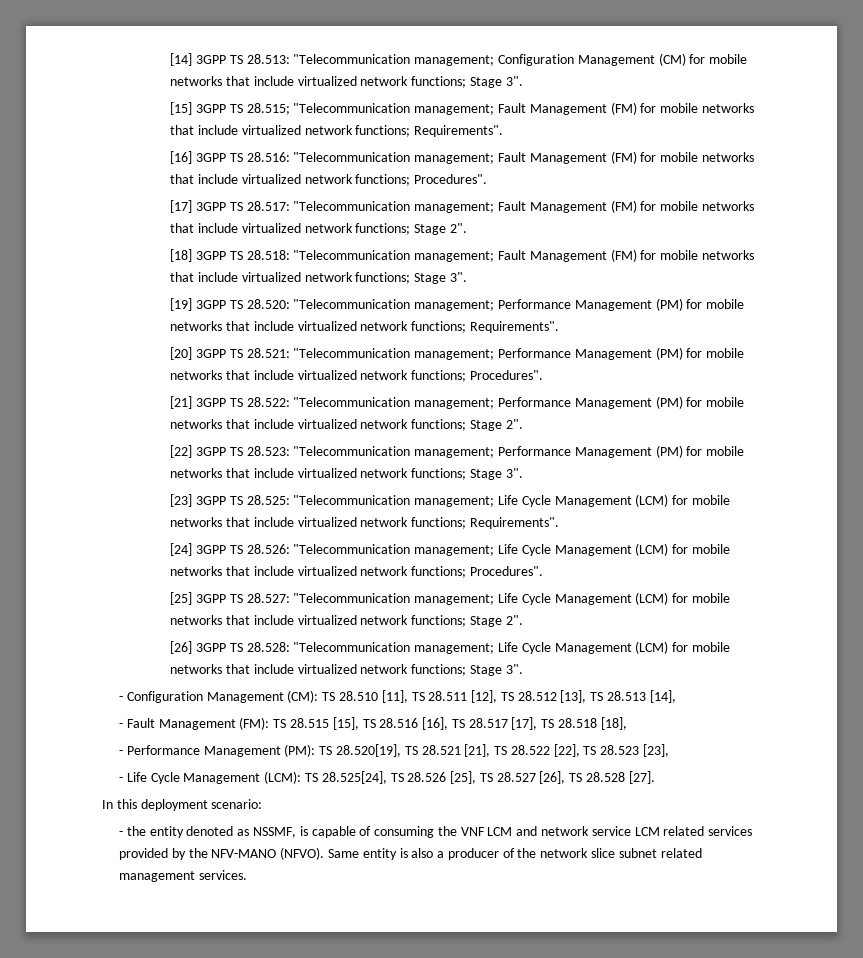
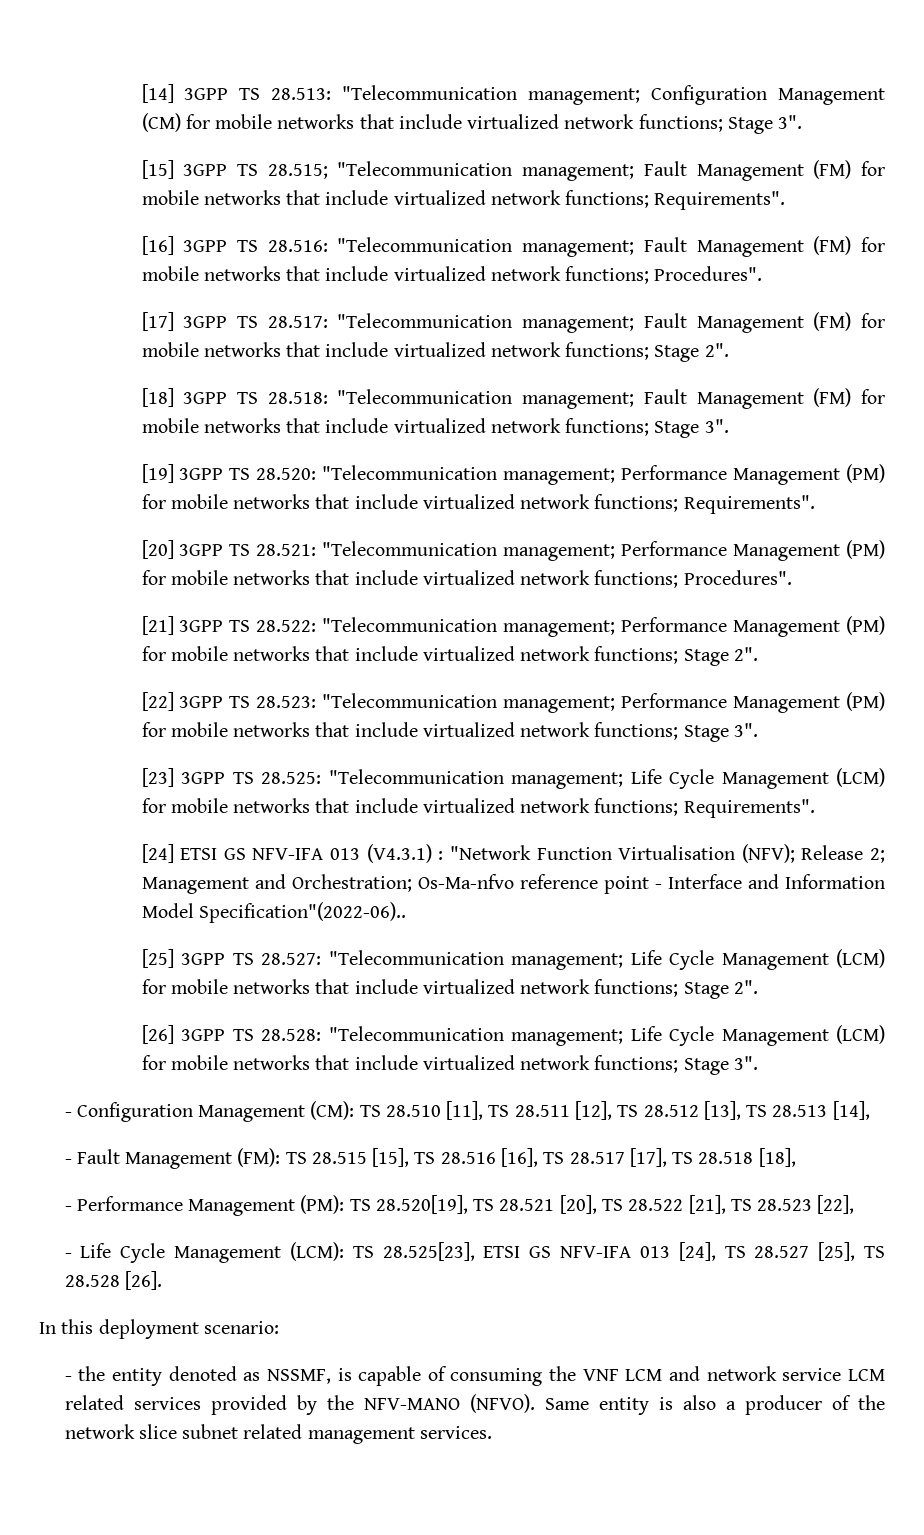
- [24] 3GPP TS 28.526: "Telecommunication management; Life Cycle Management (LCM) for mobile networks that include virtualized network functions; Procedures".
+ [24] ETSI GS NFV-IFA 013 (V4.3.1) : "Network Function Virtualisation (NFV); Release 2; Management and Orchestration; Os-Ma-nfvo reference point - Interface and Information Model Specification"(2022-06)..
- - Performance Management (PM): TS 28.520[19], TS 28.521 [21], TS 28.522 [22], TS 28.523 [23],
+ - Performance Management (PM): TS 28.520[19], TS 28.521 [20], TS 28.522 [21], TS 28.523 [22],
- - Life Cycle Management (LCM): TS 28.525[24], TS 28.526 [25], TS 28.527 [26], TS 28.528 [27].
+ - Life Cycle Management (LCM): TS 28.525[23], ETSI GS NFV-IFA 013 [24], TS 28.527 [25], TS 28.528 [26].

